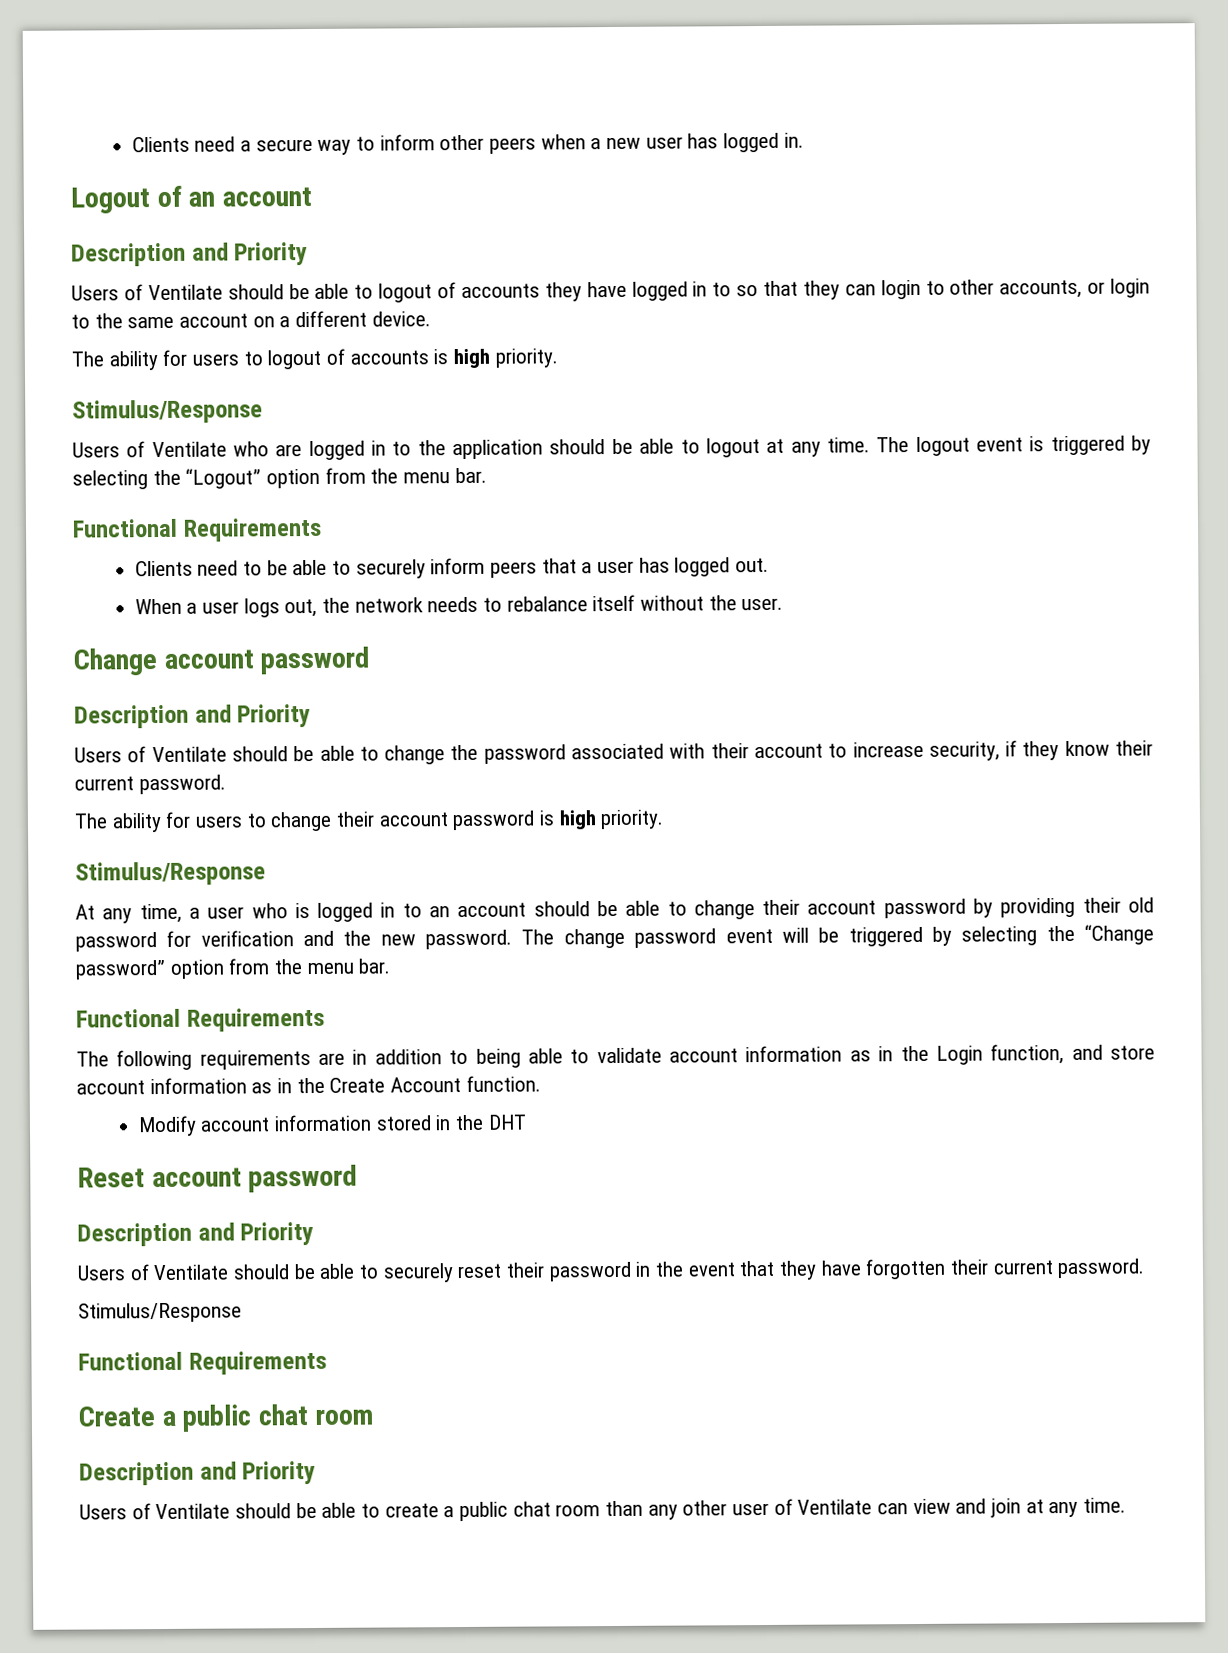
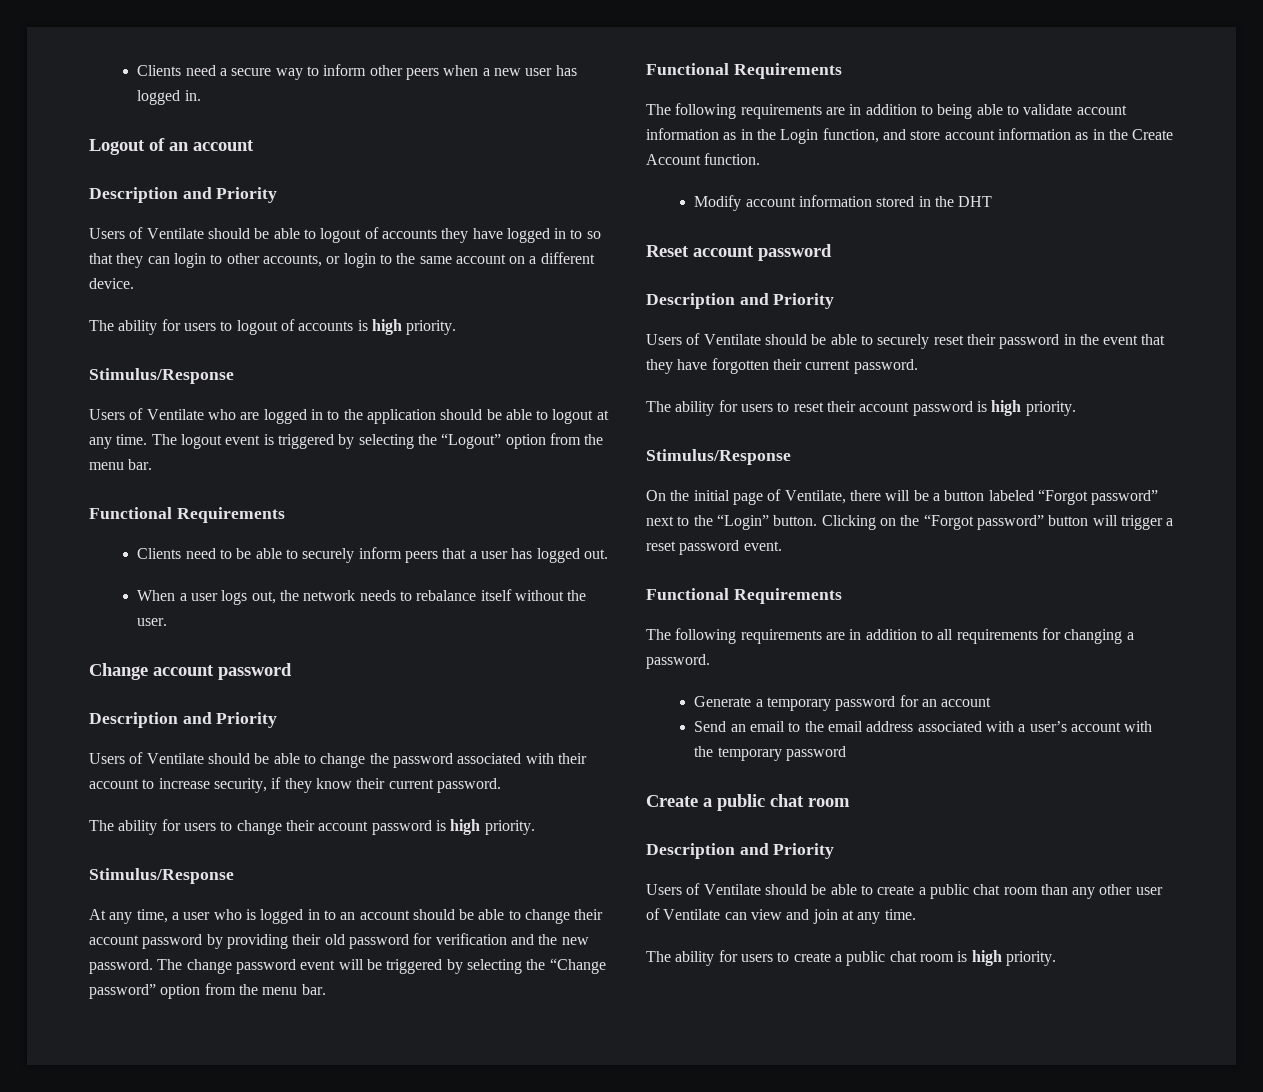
  Users of Ventilate should be able to securely reset their password in the event that they have forgotten their current password.
+ The ability for users to reset their account password is high priority.
  Stimulus/Response
+ On the initial page of Ventilate, there will be a button labeled “Forgot password” next to the “Login” button. Clicking on the “Forgot password” button will trigger a reset password event.
  Functional Requirements
+ The following requirements are in addition to all requirements for changing a password.
+ Generate a temporary password for an account
+ Send an email to the email address associated with a user’s account with the temporary password
+ The ability for users to create a public chat room is high priority.

